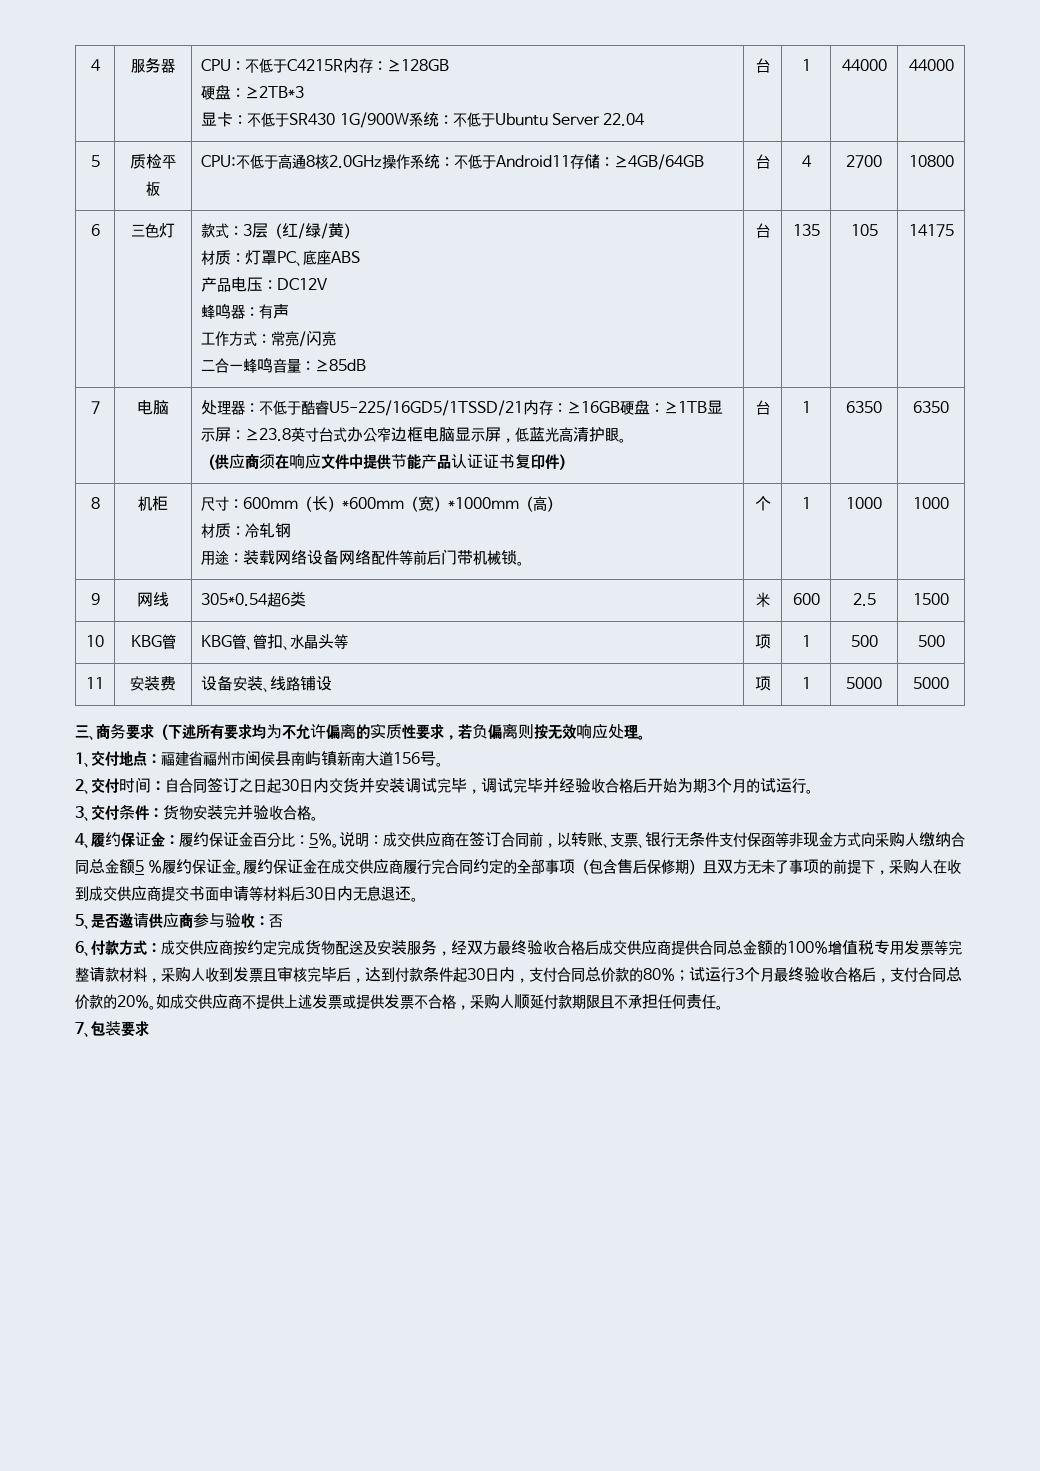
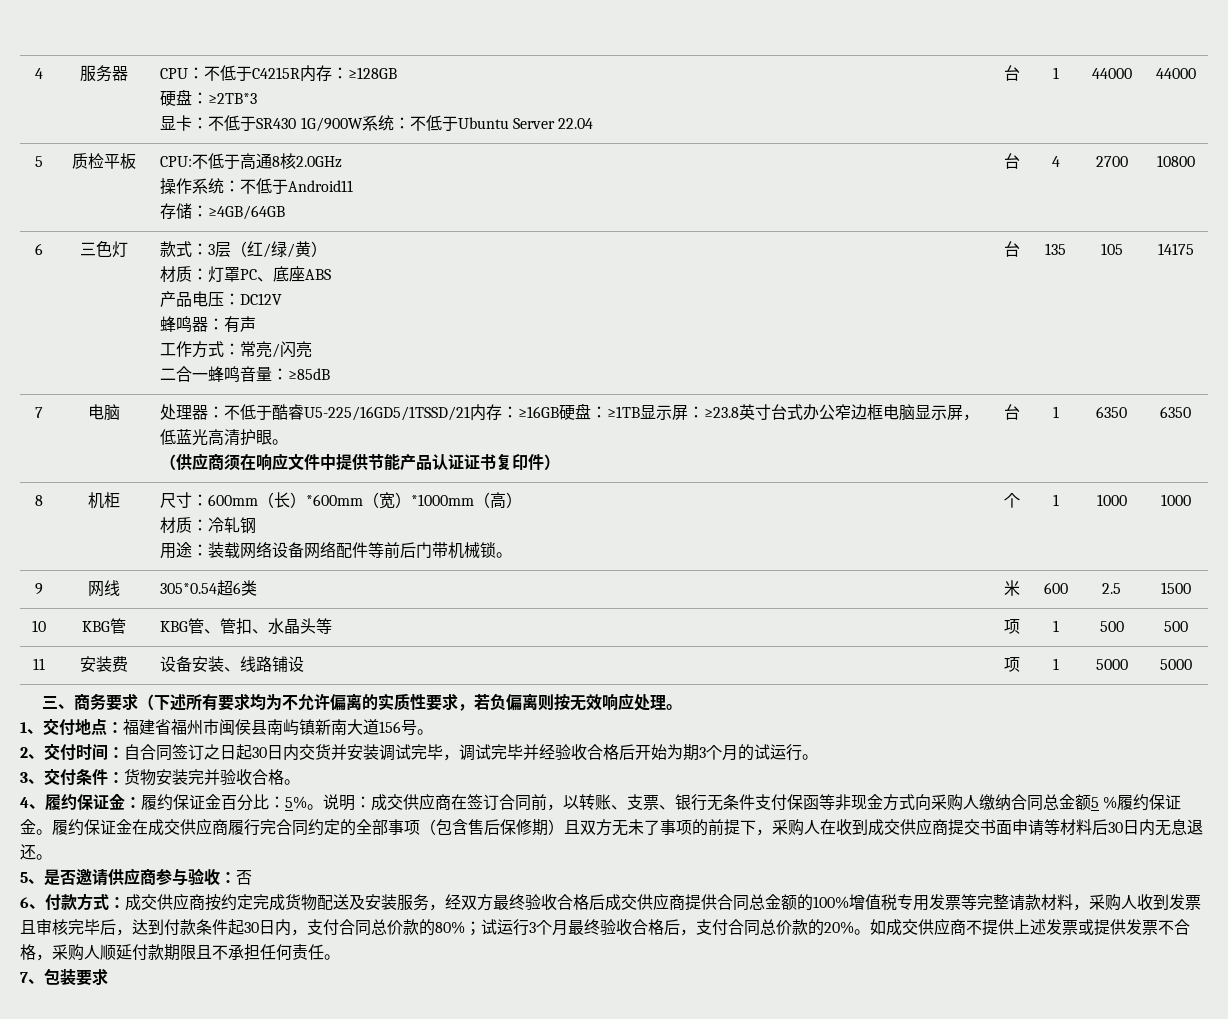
- 5 | 质检平板 | CPU:不低于高通8核2.0GHz操作系统：不低于Android11存储：≥4GB/64GB | 台 | 4 | 2700 | 10800
+ 5 | 质检平板 | CPU:不低于高通8核2.0GHz
+ 操作系统：不低于Android11
+ 存储：≥4GB/64GB | 台 | 4 | 2700 | 10800

